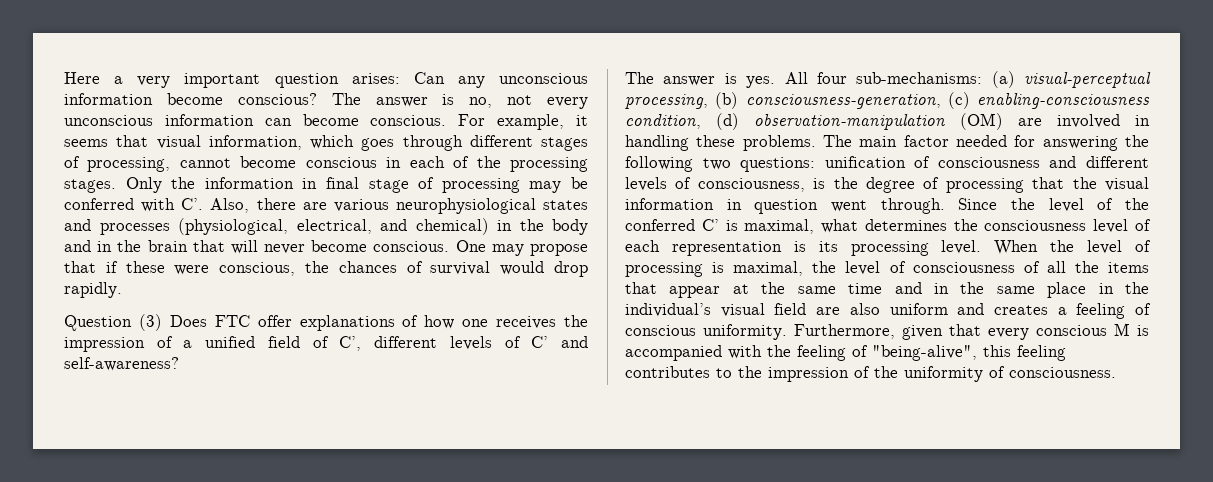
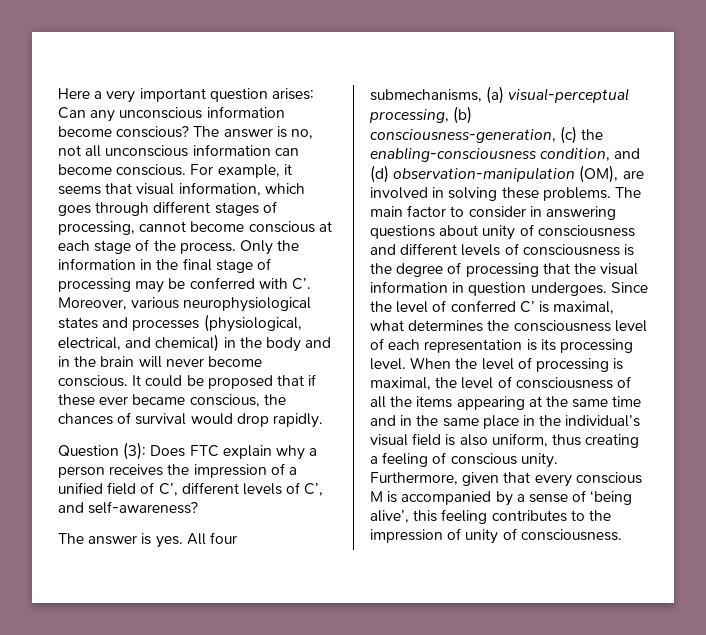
- The answer is no, not every unconscious information can become conscious.
+ The answer is no, not all unconscious information can become conscious.
- For example, it seems that visual information, which goes through different stages of processing, cannot become conscious in each of the processing stages.
+ For example, it seems that visual information, which goes through different stages of processing, cannot become conscious at each stage of the process.
- Only the information in final stage of processing may be conferred with C’. Also, there are various neurophysiological states and processes (physiological, electrical, and chemical) in the body and in the brain that will never become conscious.
+ Only the information in the final stage of processing may be conferred with C’. Moreover, various neurophysiological states and processes (physiological, electrical, and chemical) in the body and in the brain will never become conscious.
- One may propose that if these were conscious, the chances of survival would drop rapidly.
+ It could be proposed that if these ever became conscious, the chances of survival would drop rapidly.
- Question (3) Does FTC offer explanations of how one receives the impression of a unified field of C’, different levels of C’ and self-awareness?
+ Question (3): Does FTC explain why a person receives the impression of a unified field of C’, different levels of C’, and self-awareness?
- All four sub-mechanisms: (a) visual-perceptual processing, (b) consciousness-generation, (c) enabling-consciousness condition, (d) observation-manipulation (OM) are involved in handling these problems.
+ All four submechanisms, (a) visual-perceptual processing, (b) consciousness-generation, (c) the enabling-consciousness condition, and (d) observation-manipulation (OM), are involved in solving these problems.
- The main factor needed for answering the following two questions: unification of consciousness and different levels of consciousness, is the degree of processing that the visual information in question went through.
+ The main factor to consider in answering questions about unity of consciousness and different levels of consciousness is the degree of processing that the visual information in question undergoes.
- Since the level of the conferred C’ is maximal, what determines the consciousness level of each representation is its processing level.
+ Since the level of conferred C’ is maximal, what determines the consciousness level of each representation is its processing level.
- When the level of processing is maximal, the level of consciousness of all the items that appear at the same time and in the same place in the individual’s visual field are also uniform and creates a feeling of conscious uniformity.
+ When the level of processing is maximal, the level of consciousness of all the items appearing at the same time and in the same place in the individual’s visual field is also uniform, thus creating a feeling of conscious unity.
- Furthermore, given that every conscious M is accompanied with the feeling of "being-alive", this feeling contributes to the impression of the uniformity of consciousness.
+ Furthermore, given that every conscious M is accompanied by a sense of ‘being alive’, this feeling contributes to the impression of unity of consciousness.

